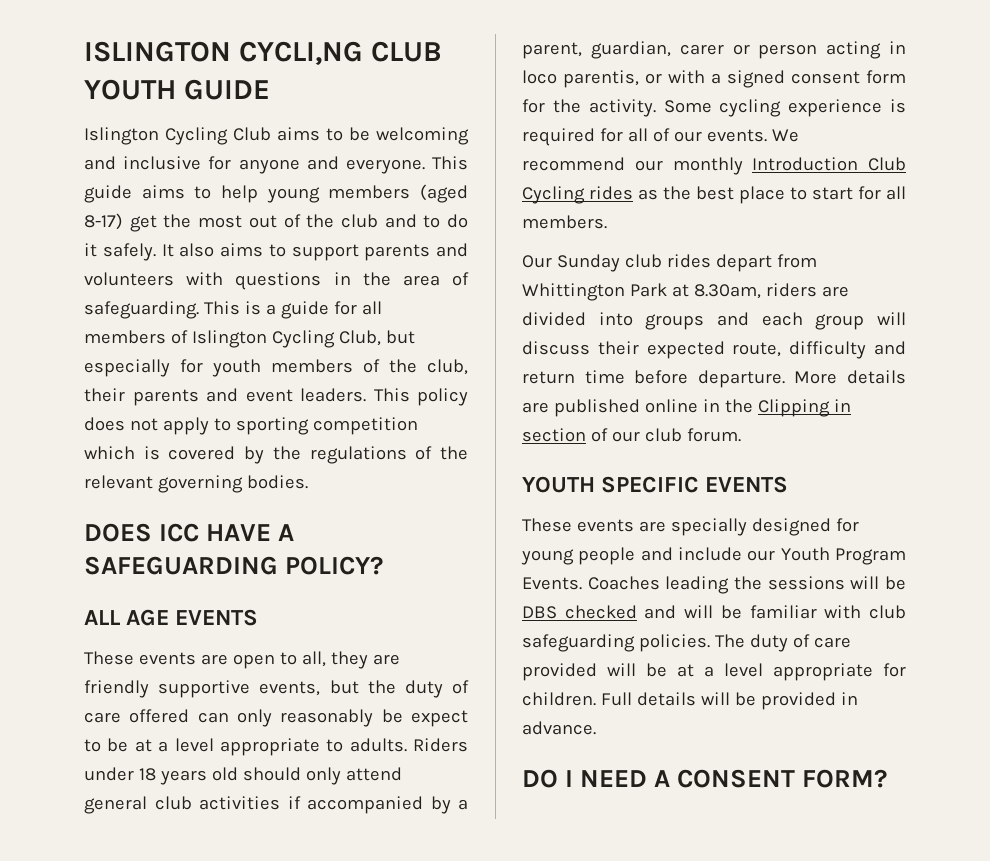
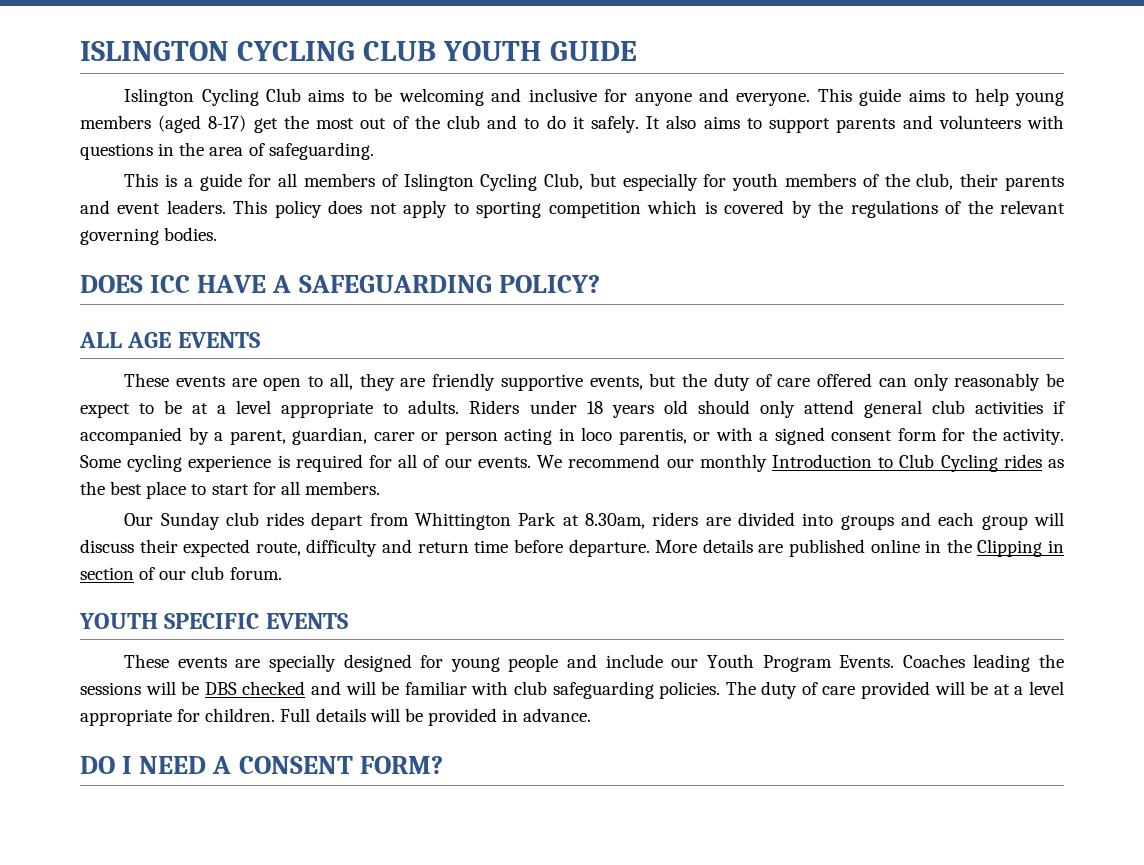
- ISLINGTON CYCLI,NG CLUB YOUTH GUIDE
+ ISLINGTON CYCLING CLUB YOUTH GUIDE
- It also aims to support parents and volunteers with questions in the area of safeguarding. This is a guide for all members of Islington Cycling Club, but especially for youth members of the club, their parents and event leaders.
+ It also aims to support parents and volunteers with questions in the area of safeguarding.
+ This is a guide for all members of Islington Cycling Club, but especially for youth members of the club, their parents and event leaders.
- We recommend our monthly Introduction Club Cycling rides as the best place to start for all members.
+ We recommend our monthly Introduction to Club Cycling rides as the best place to start for all members.

